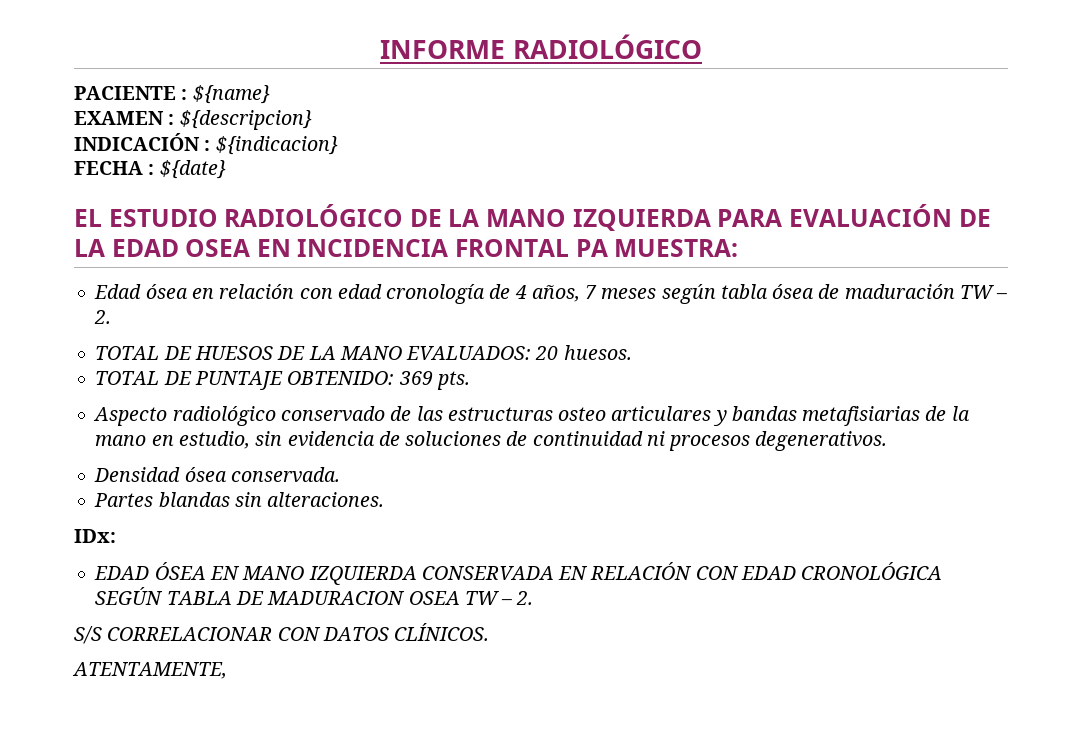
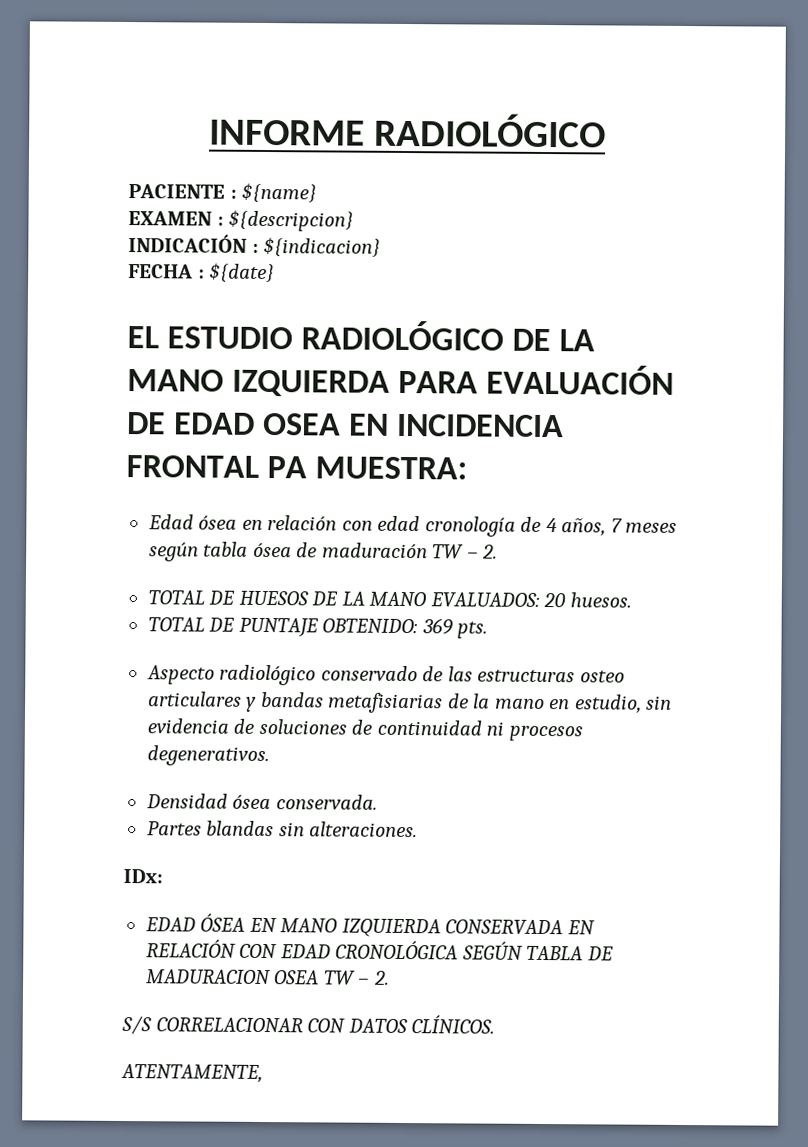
- EL ESTUDIO RADIOLÓGICO DE LA MANO IZQUIERDA PARA EVALUACIÓN DE LA EDAD OSEA EN INCIDENCIA FRONTAL PA MUESTRA:
+ EL ESTUDIO RADIOLÓGICO DE LA MANO IZQUIERDA PARA EVALUACIÓN DE EDAD OSEA EN INCIDENCIA FRONTAL PA MUESTRA:

